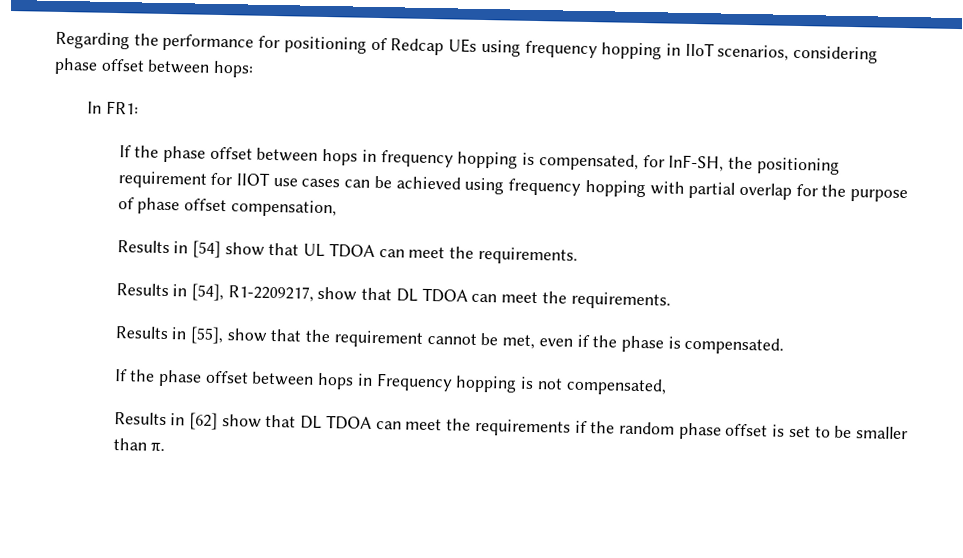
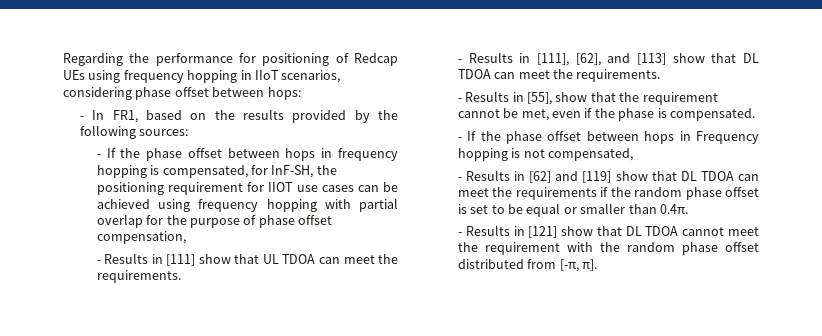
- In FR1:
- If the phase offset between hops in frequency hopping is compensated, for InF-SH, the positioning requirement for IIOT use cases can be achieved using frequency hopping with partial overlap for the purpose of phase offset compensation,
+ - In FR1, based on the results provided by the following sources:
+ - If the phase offset between hops in frequency hopping is compensated, for InF-SH, the positioning requirement for IIOT use cases can be achieved using frequency hopping with partial overlap for the purpose of phase offset compensation,
- Results in [54] show that UL TDOA can meet the requirements.
+ - Results in [111] show that UL TDOA can meet the requirements.
- Results in [54], R1-2209217, show that DL TDOA can meet the requirements.
+ - Results in [111], [62], and [113] show that DL TDOA can meet the requirements.
- Results in [55], show that the requirement cannot be met, even if the phase is compensated.
+ - Results in [55], show that the requirement cannot be met, even if the phase is compensated.
- If the phase offset between hops in Frequency hopping is not compensated,
+ - If the phase offset between hops in Frequency hopping is not compensated,
- Results in [62] show that DL TDOA can meet the requirements if the random phase offset is set to be smaller than π.
+ - Results in [62] and [119] show that DL TDOA can meet the requirements if the random phase offset is set to be equal or smaller than 0.4π.
+ - Results in [121] show that DL TDOA cannot meet the requirement with the random phase offset distributed from [-π, π].

